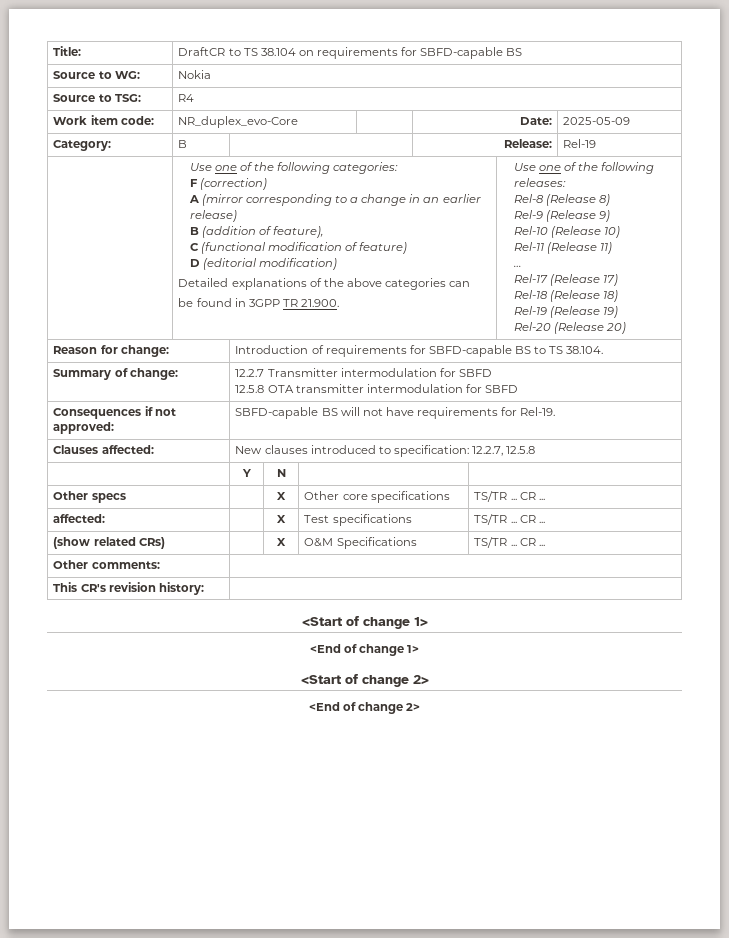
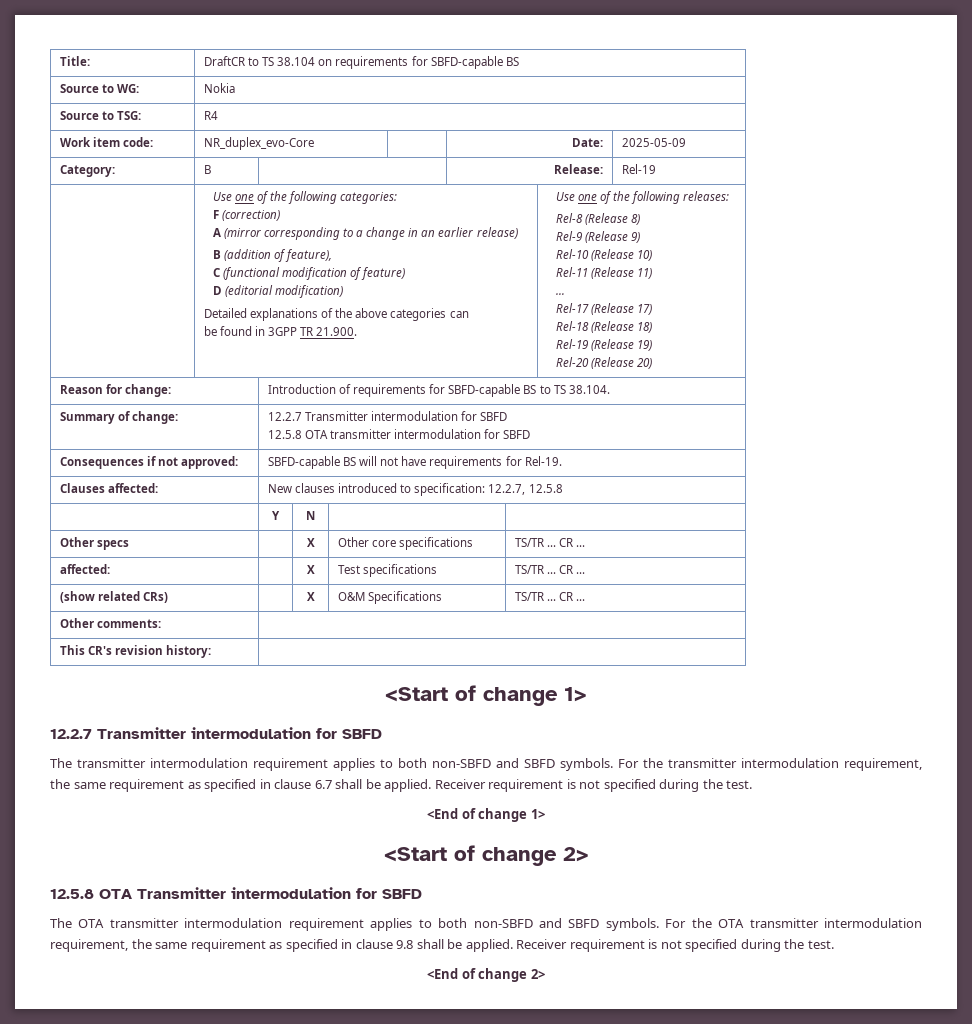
  <Start of change 1>
+ 12.2.7 Transmitter intermodulation for SBFD
+ The transmitter intermodulation requirement applies to both non-SBFD and SBFD symbols. For the transmitter intermodulation requirement, the same requirement as specified in clause 6.7 shall be applied. Receiver requirement is not specified during the test.
+ 12.5.8 OTA Transmitter intermodulation for SBFD
+ The OTA transmitter intermodulation requirement applies to both non-SBFD and SBFD symbols. For the OTA transmitter intermodulation requirement, the same requirement as specified in clause 9.8 shall be applied. Receiver requirement is not specified during the test.

